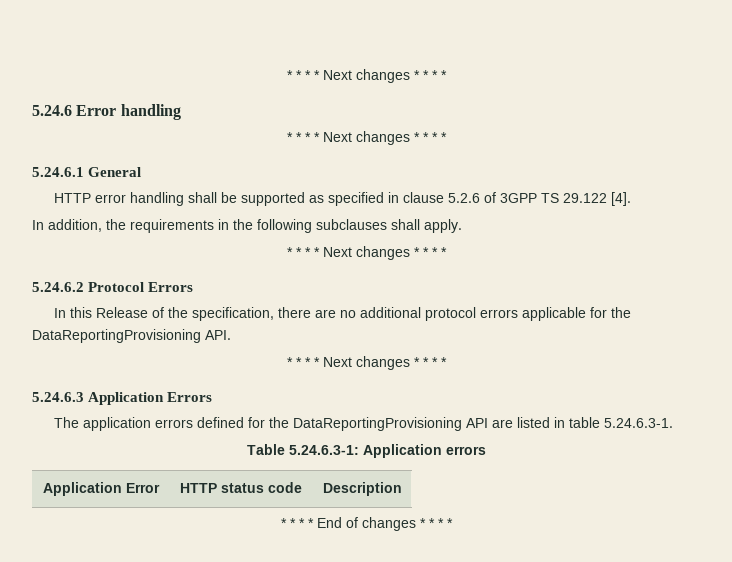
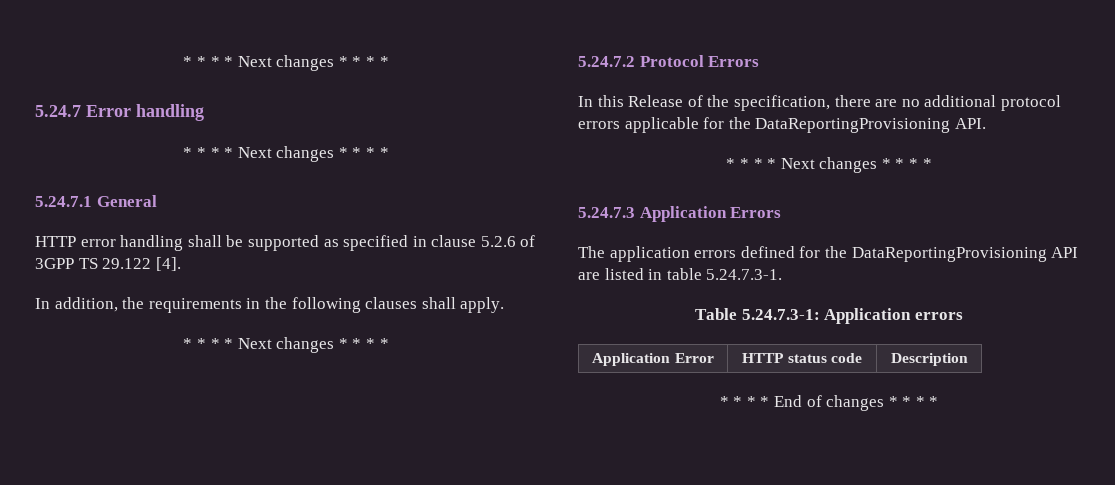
- 5.24.6 Error handling
+ 5.24.7 Error handling
- 5.24.6.1 General
+ 5.24.7.1 General
- In addition, the requirements in the following subclauses shall apply.
+ In addition, the requirements in the following clauses shall apply.
- 5.24.6.2 Protocol Errors
+ 5.24.7.2 Protocol Errors
- 5.24.6.3 Application Errors
+ 5.24.7.3 Application Errors
- The application errors defined for the DataReportingProvisioning API are listed in table 5.24.6.3-1.
+ The application errors defined for the DataReportingProvisioning API are listed in table 5.24.7.3-1.
- Table 5.24.6.3-1: Application errors
+ Table 5.24.7.3-1: Application errors

